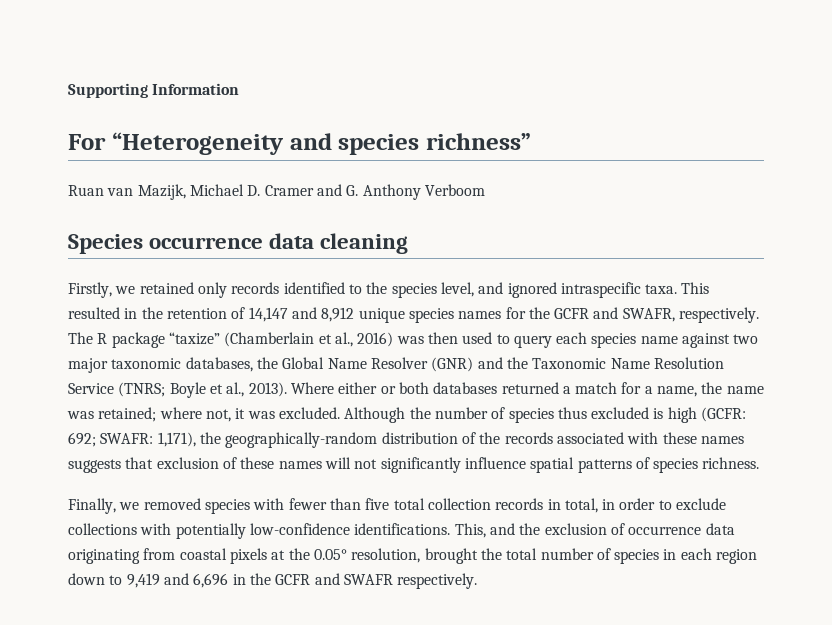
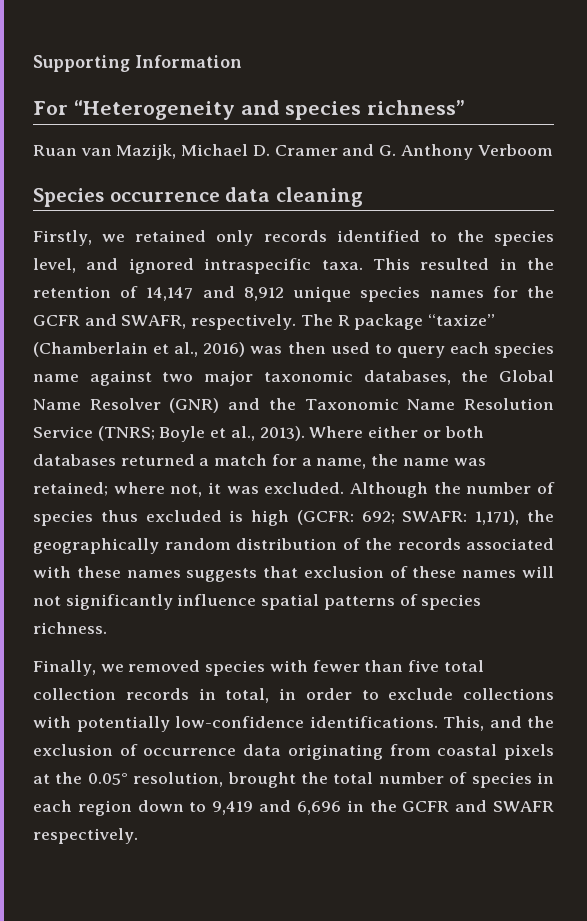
- Although the number of species thus excluded is high (GCFR: 692; SWAFR: 1,171), the geographically-random distribution of the records associated with these names suggests that exclusion of these names will not significantly influence spatial patterns of species richness.
+ Although the number of species thus excluded is high (GCFR: 692; SWAFR: 1,171), the geographically random distribution of the records associated with these names suggests that exclusion of these names will not significantly influence spatial patterns of species richness.

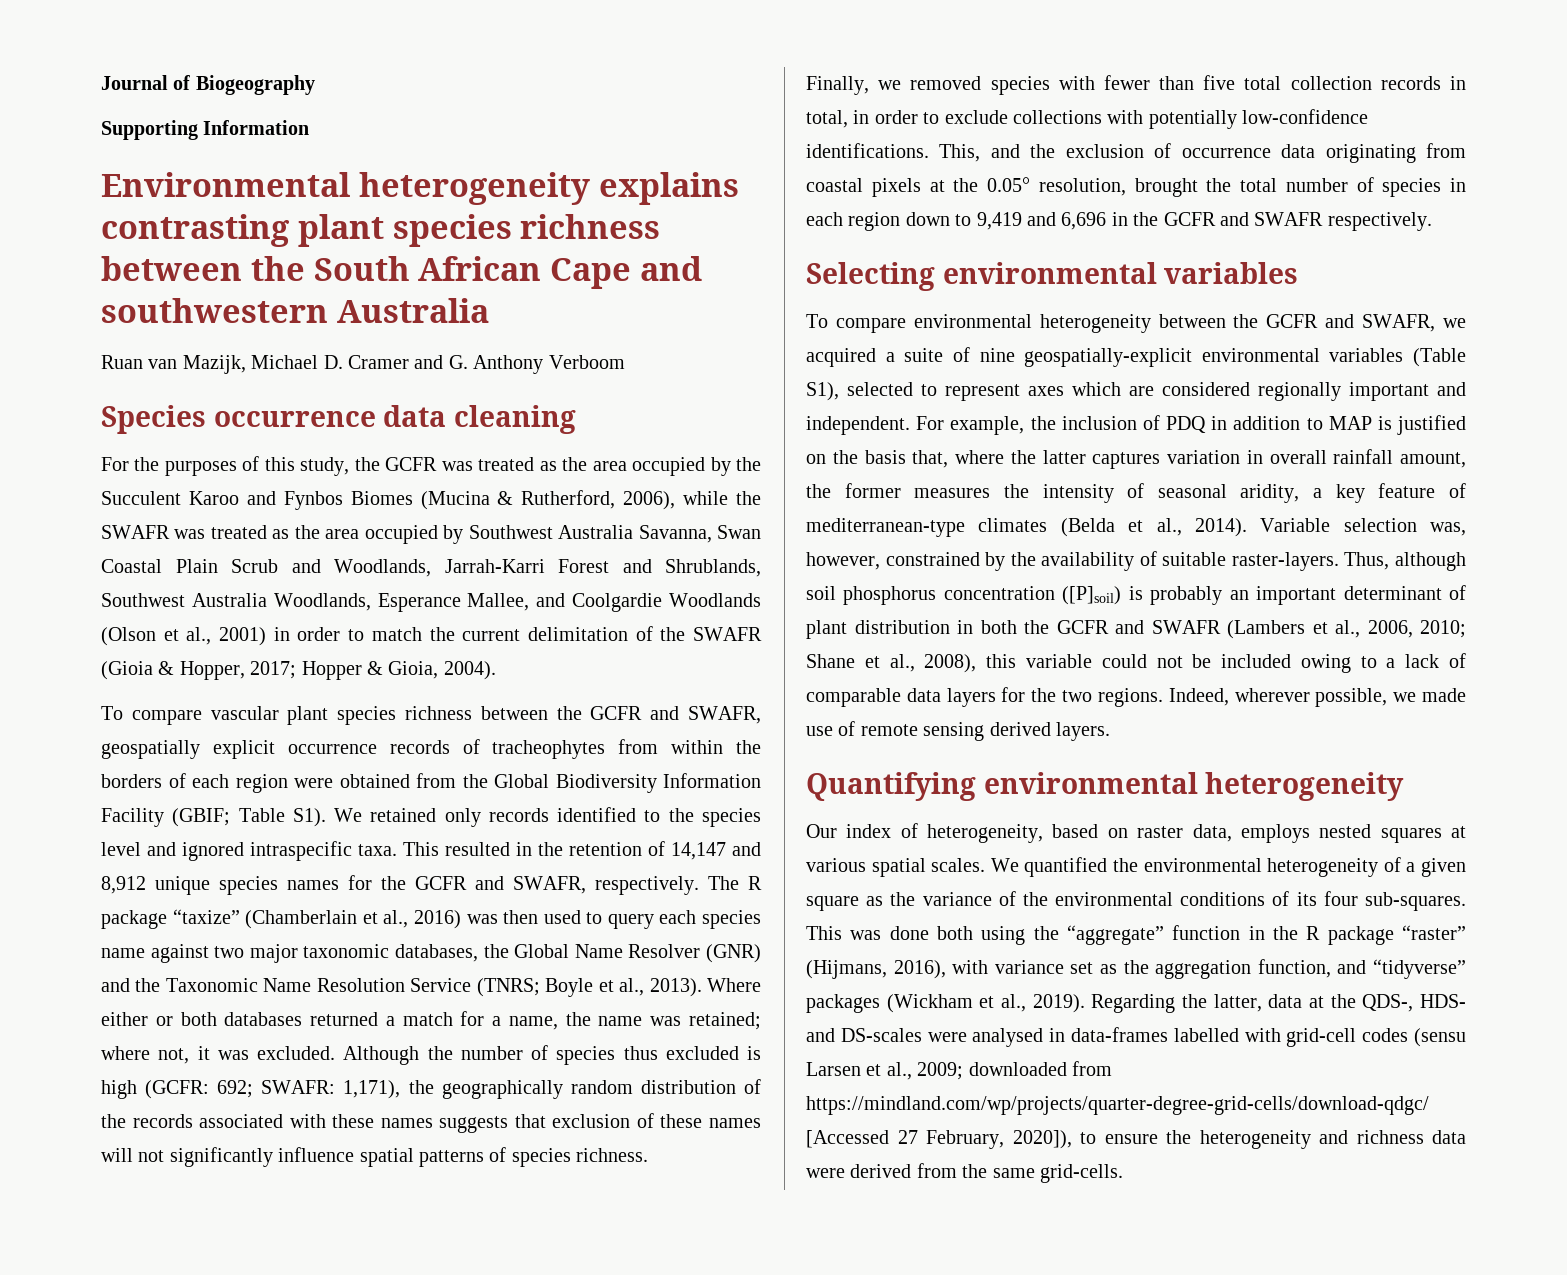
+ Journal of Biogeography
- For “Heterogeneity and species richness”
+ Environmental heterogeneity explains contrasting plant species richness between the South African Cape and southwestern Australia
- Firstly, we retained only records identified to the species level, and ignored intraspecific taxa.
+ For the purposes of this study, the GCFR was treated as the area occupied by the Succulent Karoo and Fynbos Biomes (Mucina & Rutherford, 2006), while the SWAFR was treated as the area occupied by Southwest Australia Savanna, Swan Coastal Plain Scrub and Woodlands, Jarrah-Karri Forest and Shrublands, Southwest Australia Woodlands, Esperance Mallee, and Coolgardie Woodlands (Olson et al., 2001) in order to match the current delimitation of the SWAFR (Gioia & Hopper, 2017; Hopper & Gioia, 2004).
+ To compare vascular plant species richness between the GCFR and SWAFR, geospatially explicit occurrence records of tracheophytes from within the borders of each region were obtained from the Global Biodiversity Information Facility (GBIF; Table S1). We retained only records identified to the species level and ignored intraspecific taxa.
+ Selecting environmental variables
+ To compare environmental heterogeneity between the GCFR and SWAFR, we acquired a suite of nine geospatially-explicit environmental variables (Table S1), selected to represent axes which are considered regionally important and independent. For example, the inclusion of PDQ in addition to MAP is justified on the basis that, where the latter captures variation in overall rainfall amount, the former measures the intensity of seasonal aridity, a key feature of mediterranean-type climates (Belda et al., 2014). Variable selection was, however, constrained by the availability of suitable raster-layers. Thus, although soil phosphorus concentration ([P]soil) is probably an important determinant of plant distribution in both the GCFR and SWAFR (Lambers et al., 2006, 2010; Shane et al., 2008), this variable could not be included owing to a lack of comparable data layers for the two regions. Indeed, wherever possible, we made use of remote sensing derived layers.
+ Quantifying environmental heterogeneity
+ Our index of heterogeneity, based on raster data, employs nested squares at various spatial scales. We quantified the environmental heterogeneity of a given square as the variance of the environmental conditions of its four sub-squares. This was done both using the “aggregate” function in the R package “raster” (Hijmans, 2016), with variance set as the aggregation function, and “tidyverse” packages (Wickham et al., 2019). Regarding the latter, data at the QDS-, HDS- and DS-scales were analysed in data-frames labelled with grid-cell codes (sensu Larsen et al., 2009; downloaded from https://mindland.com/wp/projects/quarter-degree-grid-cells/download-qdgc/ [Accessed 27 February, 2020]), to ensure the heterogeneity and richness data were derived from the same grid-cells.

